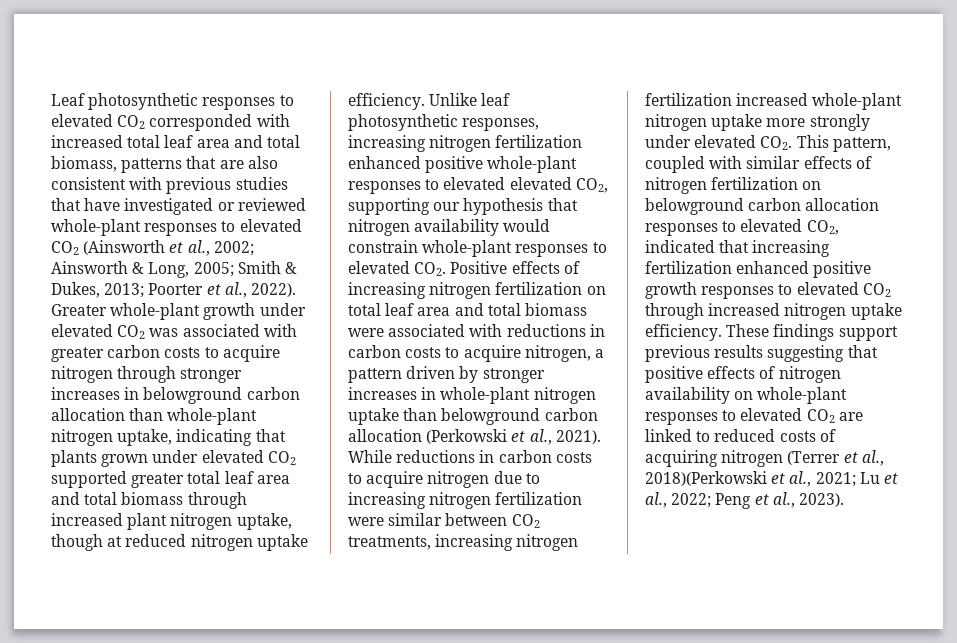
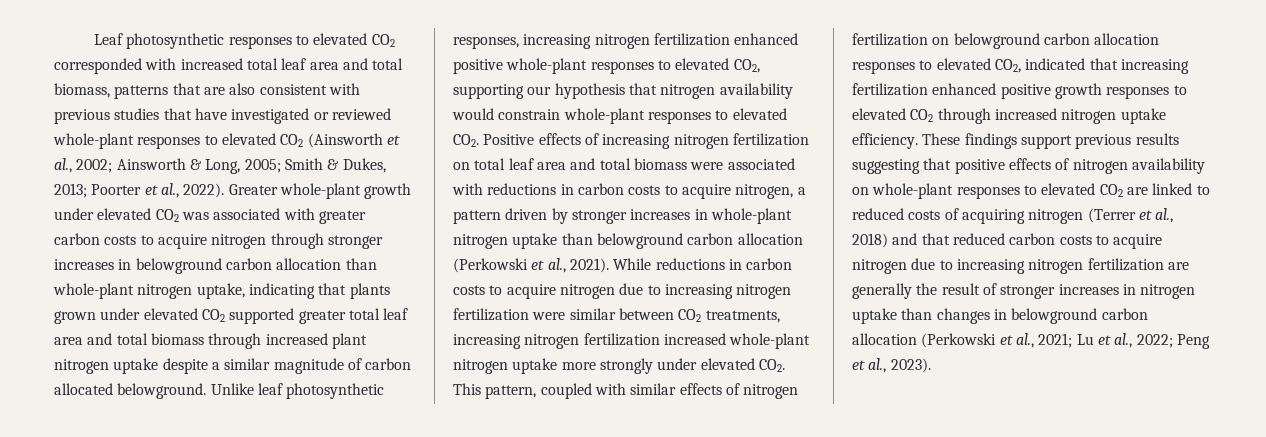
- Greater whole-plant growth under elevated CO2 was associated with greater carbon costs to acquire nitrogen through stronger increases in belowground carbon allocation than whole-plant nitrogen uptake, indicating that plants grown under elevated CO2 supported greater total leaf area and total biomass through increased plant nitrogen uptake, though at reduced nitrogen uptake efficiency.
+ Greater whole-plant growth under elevated CO2 was associated with greater carbon costs to acquire nitrogen through stronger increases in belowground carbon allocation than whole-plant nitrogen uptake, indicating that plants grown under elevated CO2 supported greater total leaf area and total biomass through increased plant nitrogen uptake despite a similar magnitude of carbon allocated belowground.
- Unlike leaf photosynthetic responses, increasing nitrogen fertilization enhanced positive whole-plant responses to elevated elevated CO2, supporting our hypothesis that nitrogen availability would constrain whole-plant responses to elevated CO2. Positive effects of increasing nitrogen fertilization on total leaf area and total biomass were associated with reductions in carbon costs to acquire nitrogen, a pattern driven by stronger increases in whole-plant nitrogen uptake than belowground carbon allocation (Perkowski et al., 2021).
+ Unlike leaf photosynthetic responses, increasing nitrogen fertilization enhanced positive whole-plant responses to elevated CO2, supporting our hypothesis that nitrogen availability would constrain whole-plant responses to elevated CO2. Positive effects of increasing nitrogen fertilization on total leaf area and total biomass were associated with reductions in carbon costs to acquire nitrogen, a pattern driven by stronger increases in whole-plant nitrogen uptake than belowground carbon allocation (Perkowski et al., 2021).
- These findings support previous results suggesting that positive effects of nitrogen availability on whole-plant responses to elevated CO2 are linked to reduced costs of acquiring nitrogen (Terrer et al., 2018)(Perkowski et al., 2021; Lu et al., 2022; Peng et al., 2023).
+ These findings support previous results suggesting that positive effects of nitrogen availability on whole-plant responses to elevated CO2 are linked to reduced costs of acquiring nitrogen (Terrer et al., 2018) and that reduced carbon costs to acquire nitrogen due to increasing nitrogen fertilization are generally the result of stronger increases in nitrogen uptake than changes in belowground carbon allocation (Perkowski et al., 2021; Lu et al., 2022; Peng et al., 2023).

